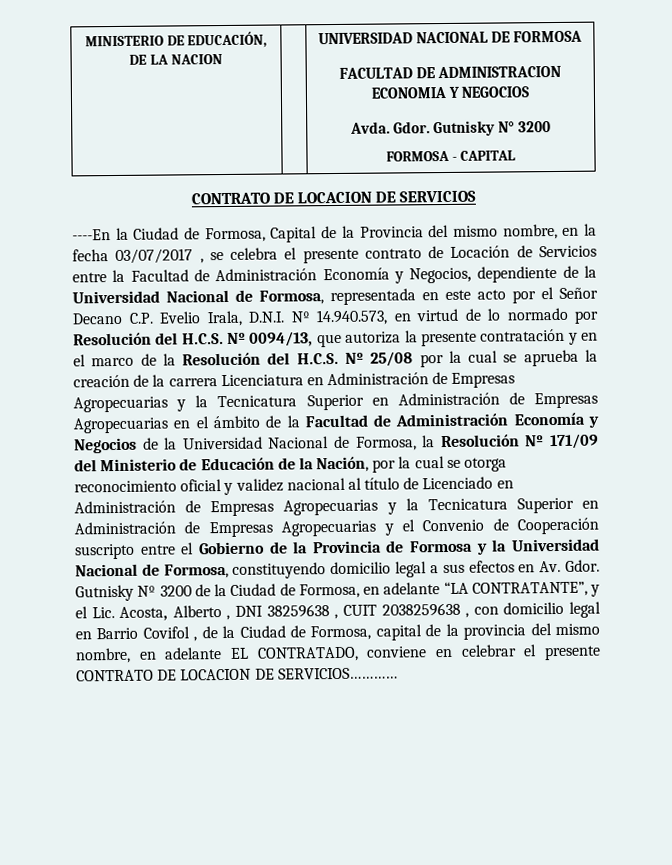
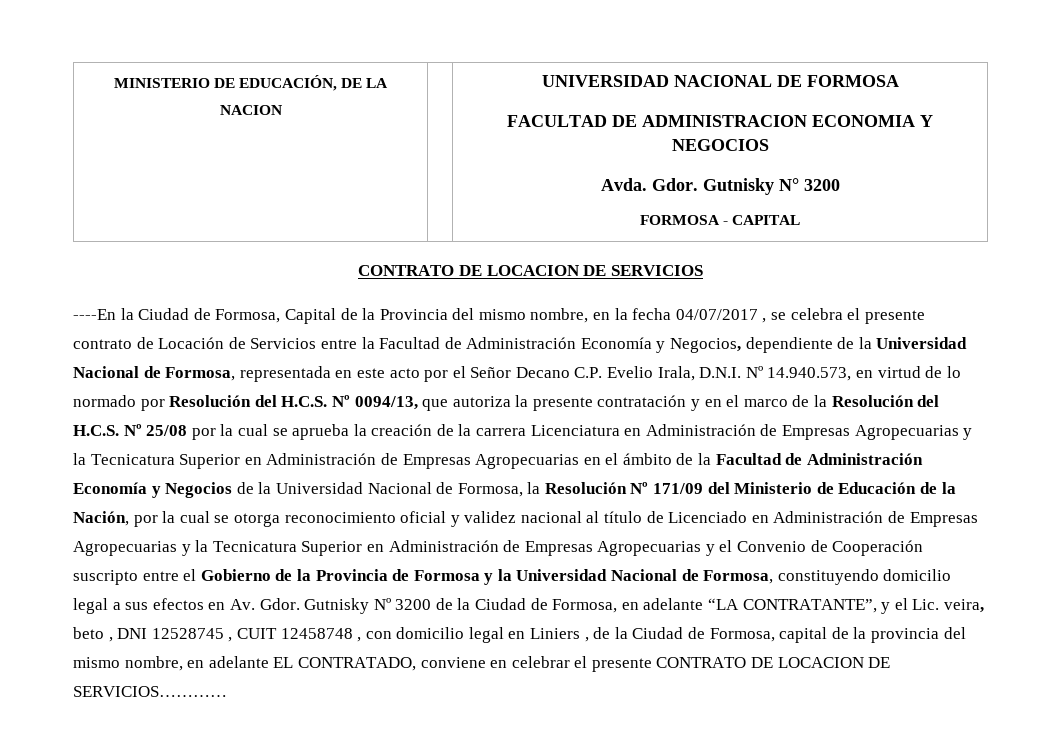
- ----En la Ciudad de Formosa, Capital de la Provincia del mismo nombre, en la fecha 03/07/2017 , se celebra el presente contrato de Locación de Servicios entre la Facultad de Administración Economía y Negocios, dependiente de la Universidad Nacional de Formosa, representada en este acto por el Señor Decano C.P. Evelio Irala, D.N.I. Nº 14.940.573, en virtud de lo normado por Resolución del H.C.S. Nº 0094/13, que autoriza la presente contratación y en el marco de la Resolución del H.C.S. Nº 25/08 por la cual se aprueba la creación de la carrera Licenciatura en Administración de Empresas Agropecuarias y la Tecnicatura Superior en Administración de Empresas Agropecuarias en el ámbito de la Facultad de Administración Economía y Negocios de la Universidad Nacional de Formosa, la Resolución Nº 171/09 del Ministerio de Educación de la Nación, por la cual se otorga reconocimiento oficial y validez nacional al título de Licenciado en Administración de Empresas Agropecuarias y la Tecnicatura Superior en Administración de Empresas Agropecuarias y el Convenio de Cooperación suscripto entre el Gobierno de la Provincia de Formosa y la Universidad Nacional de Formosa, constituyendo domicilio legal a sus efectos en Av. Gdor.
+ ----En la Ciudad de Formosa, Capital de la Provincia del mismo nombre, en la fecha 04/07/2017 , se celebra el presente contrato de Locación de Servicios entre la Facultad de Administración Economía y Negocios, dependiente de la Universidad Nacional de Formosa, representada en este acto por el Señor Decano C.P. Evelio Irala, D.N.I. Nº 14.940.573, en virtud de lo normado por Resolución del H.C.S. Nº 0094/13, que autoriza la presente contratación y en el marco de la Resolución del H.C.S. Nº 25/08 por la cual se aprueba la creación de la carrera Licenciatura en Administración de Empresas Agropecuarias y la Tecnicatura Superior en Administración de Empresas Agropecuarias en el ámbito de la Facultad de Administración Economía y Negocios de la Universidad Nacional de Formosa, la Resolución Nº 171/09 del Ministerio de Educación de la Nación, por la cual se otorga reconocimiento oficial y validez nacional al título de Licenciado en Administración de Empresas Agropecuarias y la Tecnicatura Superior en Administración de Empresas Agropecuarias y el Convenio de Cooperación suscripto entre el Gobierno de la Provincia de Formosa y la Universidad Nacional de Formosa, constituyendo domicilio legal a sus efectos en Av. Gdor.
- Gutnisky Nº 3200 de la Ciudad de Formosa, en adelante “LA CONTRATANTE”, y el Lic. Acosta, Alberto , DNI 38259638 , CUIT 2038259638 , con domicilio legal en Barrio Covifol , de la Ciudad de Formosa, capital de la provincia del mismo nombre, en adelante EL CONTRATADO, conviene en celebrar el presente CONTRATO DE LOCACION DE SERVICIOS…………
+ Gutnisky Nº 3200 de la Ciudad de Formosa, en adelante “LA CONTRATANTE”, y el Lic. veira, beto , DNI 12528745 , CUIT 12458748 , con domicilio legal en Liniers , de la Ciudad de Formosa, capital de la provincia del mismo nombre, en adelante EL CONTRATADO, conviene en celebrar el presente CONTRATO DE LOCACION DE SERVICIOS…………

